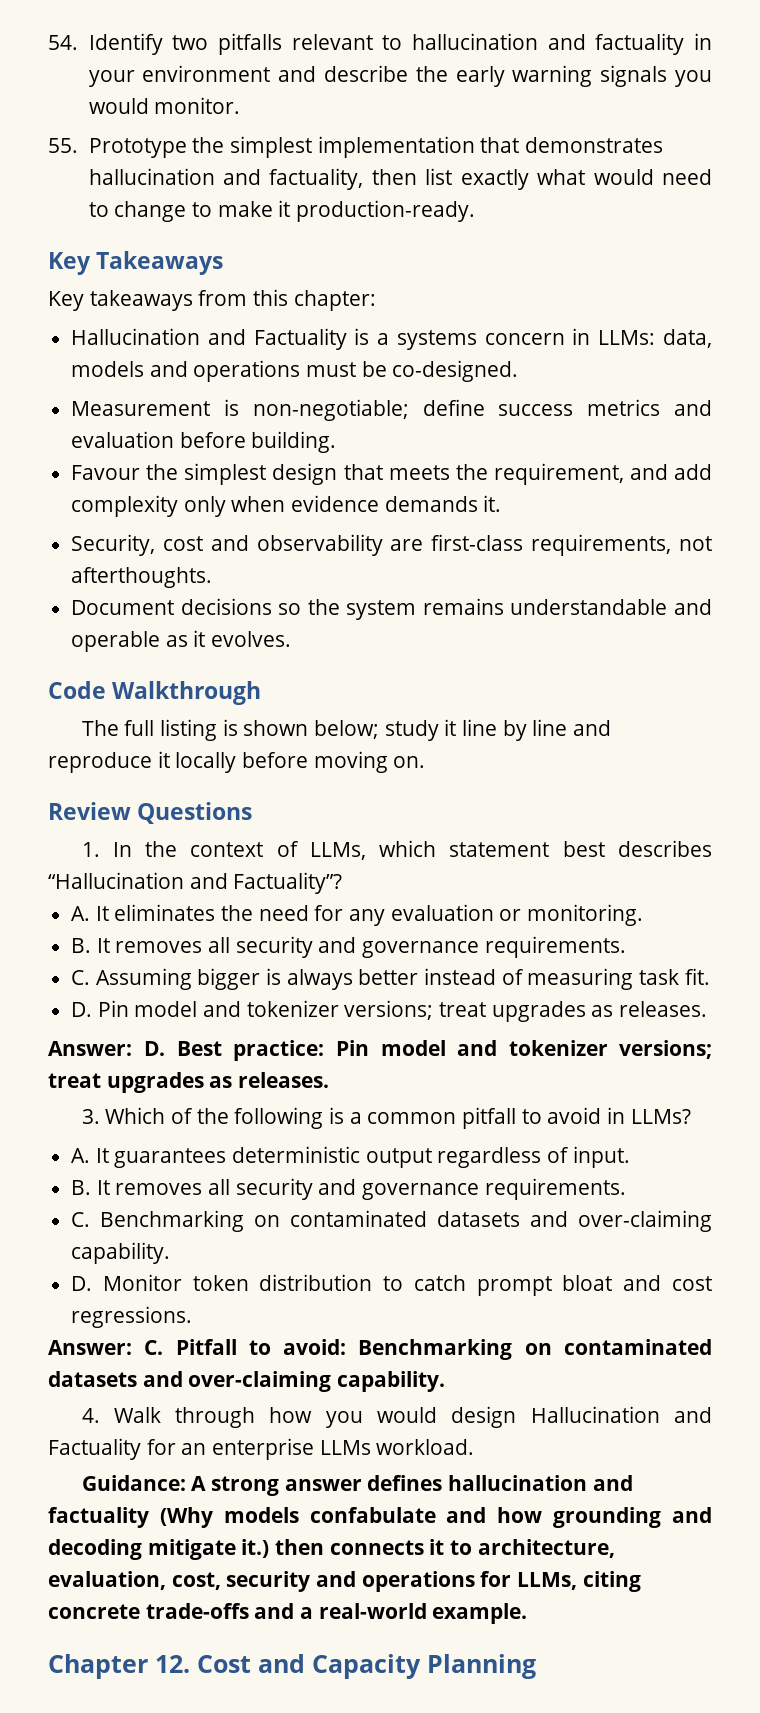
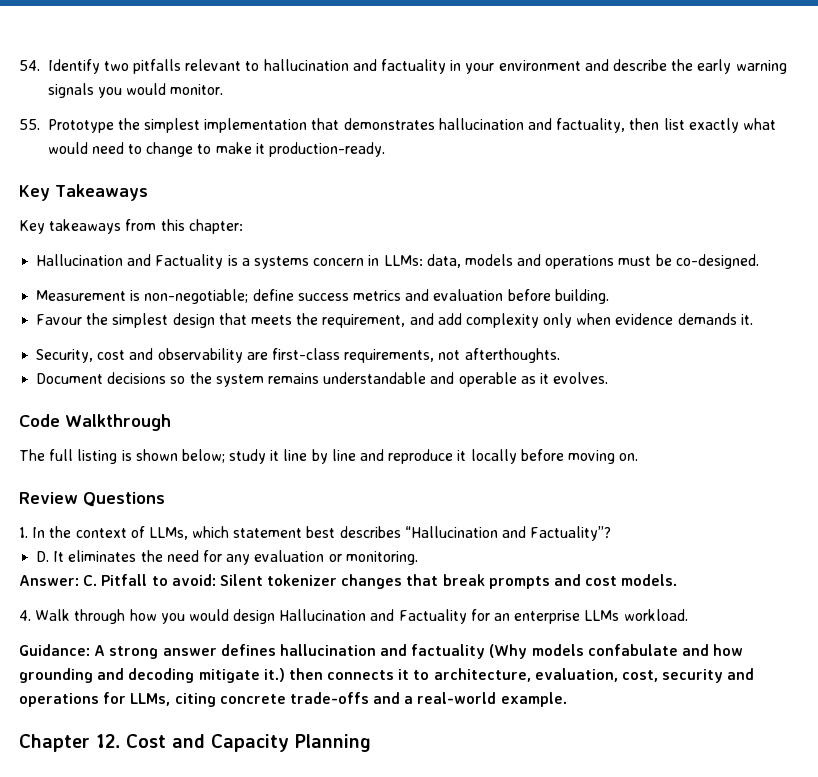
- A. It eliminates the need for any evaluation or monitoring.
- B. It removes all security and governance requirements.
- C. Assuming bigger is always better instead of measuring task fit.
- D. Pin model and tokenizer versions; treat upgrades as releases.
- Answer: D. Best practice: Pin model and tokenizer versions; treat upgrades as releases.
- 3. Which of the following is a common pitfall to avoid in LLMs?
- A. It guarantees deterministic output regardless of input.
- B. It removes all security and governance requirements.
- C. Benchmarking on contaminated datasets and over-claiming capability.
- D. Monitor token distribution to catch prompt bloat and cost regressions.
+ D. It eliminates the need for any evaluation or monitoring.
- Answer: C. Pitfall to avoid: Benchmarking on contaminated datasets and over-claiming capability.
+ Answer: C. Pitfall to avoid: Silent tokenizer changes that break prompts and cost models.

